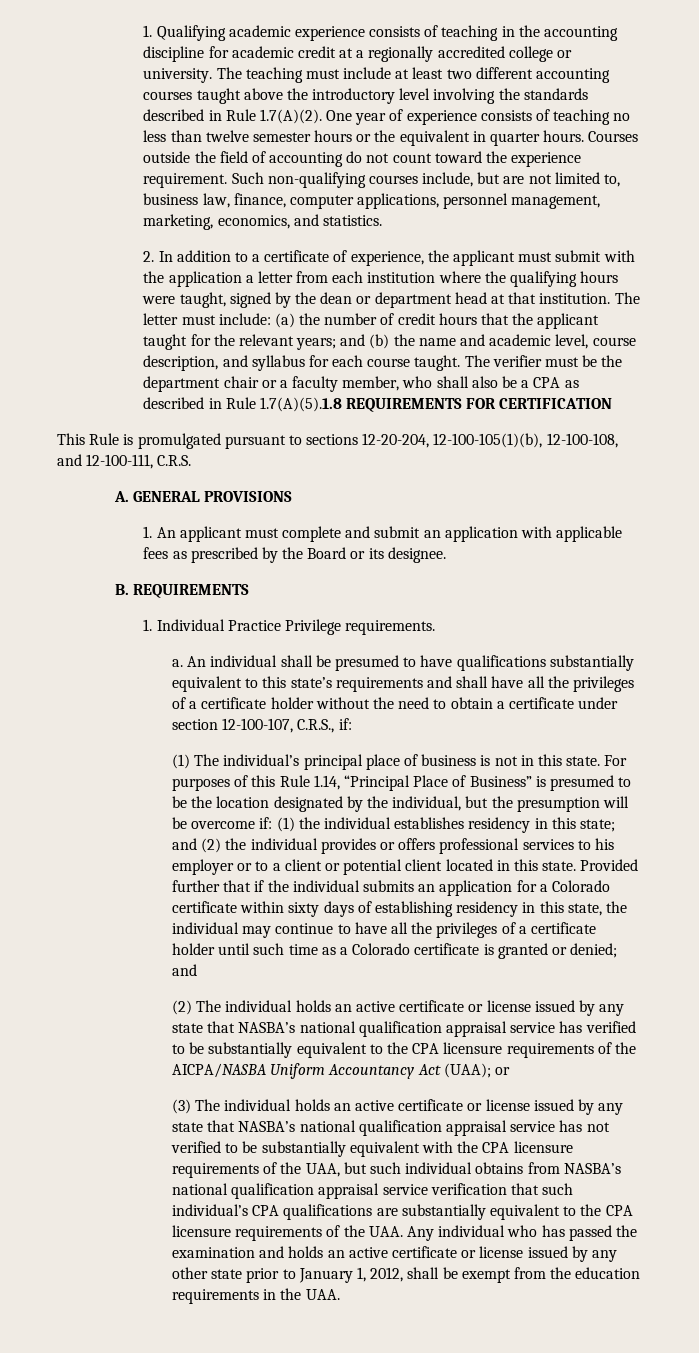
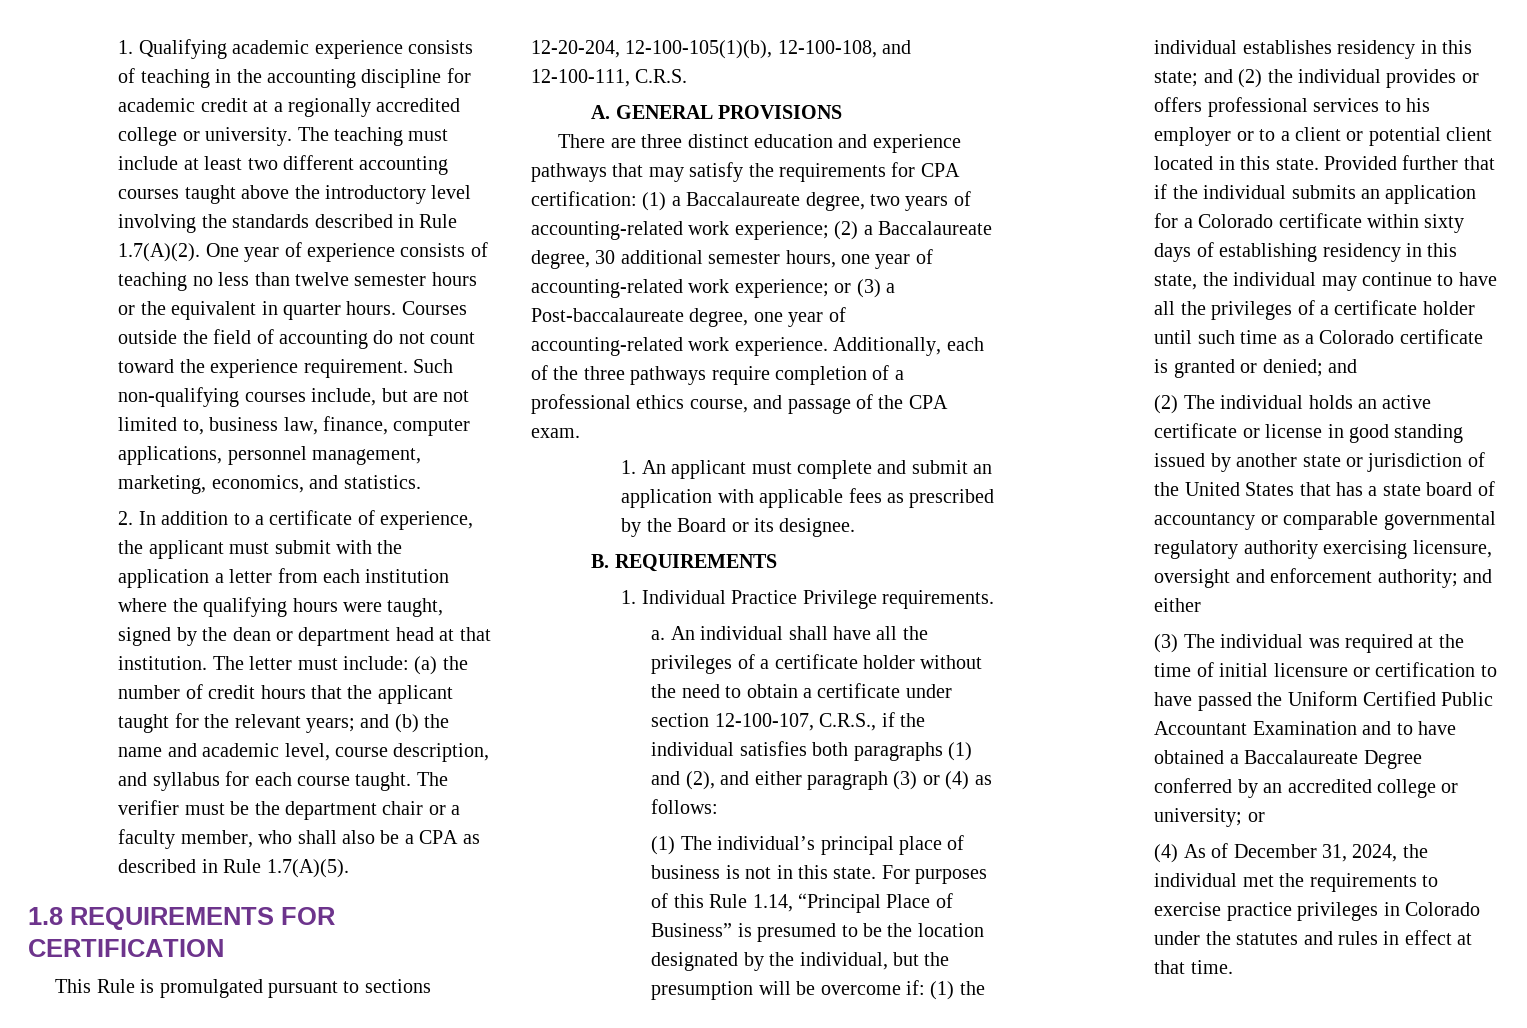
- The verifier must be the department chair or a faculty member, who shall also be a CPA as described in Rule 1.7(A)(5).1.8 REQUIREMENTS FOR CERTIFICATION
+ The verifier must be the department chair or a faculty member, who shall also be a CPA as described in Rule 1.7(A)(5).
+ 1.8 REQUIREMENTS FOR CERTIFICATION
+ There are three distinct education and experience pathways that may satisfy the requirements for CPA certification: (1) a Baccalaureate degree, two years of accounting-related work experience; (2) a Baccalaureate degree, 30 additional semester hours, one year of accounting-related work experience; or (3) a Post-baccalaureate degree, one year of accounting-related work experience. Additionally, each of the three pathways require completion of a professional ethics course, and passage of the CPA exam.
- An individual shall be presumed to have qualifications substantially equivalent to this state’s requirements and shall have all the privileges of a certificate holder without the need to obtain a certificate under section 12-100-107, C.R.S., if:
+ An individual shall have all the privileges of a certificate holder without the need to obtain a certificate under section 12-100-107, C.R.S., if the individual satisfies both paragraphs (1) and (2), and either paragraph (3) or (4) as follows:
- (2) The individual holds an active certificate or license issued by any state that NASBA’s national qualification appraisal service has verified to be substantially equivalent to the CPA licensure requirements of the AICPA/NASBA Uniform Accountancy Act (UAA); or
- (3) The individual holds an active certificate or license issued by any state that NASBA’s national qualification appraisal service has not verified to be substantially equivalent with the CPA licensure requirements of the UAA, but such individual obtains from NASBA’s national qualification appraisal service verification that such individual’s CPA qualifications are substantially equivalent to the CPA licensure requirements of the UAA. Any individual who has passed the examination and holds an active certificate or license issued by any other state prior to January 1, 2012, shall be exempt from the education requirements in the UAA.
+ (2) The individual holds an active certificate or license in good standing issued by another state or jurisdiction of the United States that has a state board of accountancy or comparable governmental regulatory authority exercising licensure, oversight and enforcement authority; and either
+ (3) The individual was required at the time of initial licensure or certification to have passed the Uniform Certified Public Accountant Examination and to have obtained a Baccalaureate Degree conferred by an accredited college or university; or
+ (4) As of December 31, 2024, the individual met the requirements to exercise practice privileges in Colorado under the statutes and rules in effect at that time.

